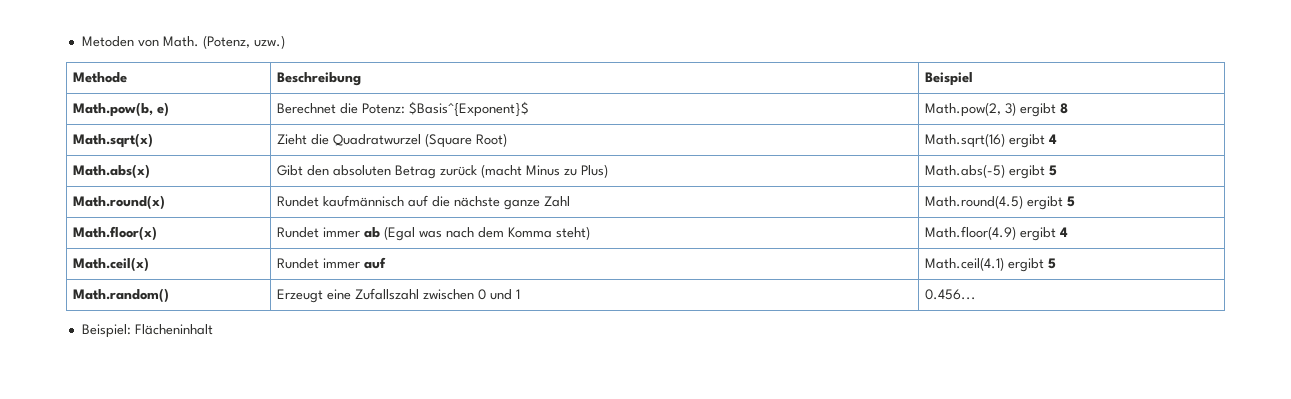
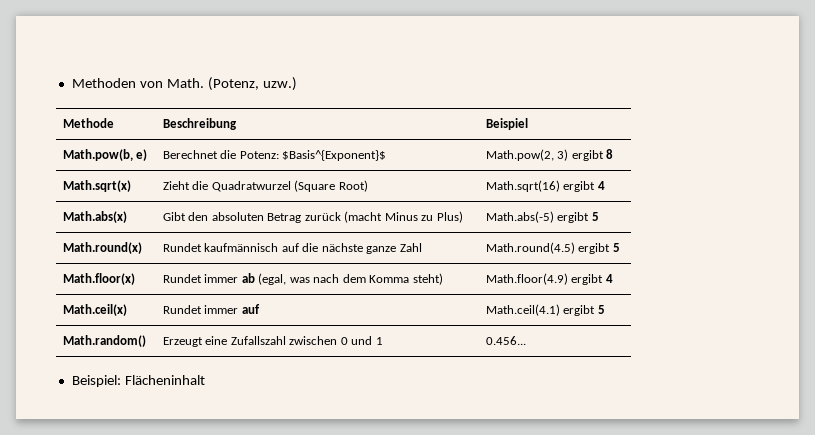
- Metoden von Math.
+ Methoden von Math.
- Math.floor(x) | Rundet immer ab (Egal was nach dem Komma steht) | Math.floor(4.9) ergibt 4
+ Math.floor(x) | Rundet immer ab (egal, was nach dem Komma steht) | Math.floor(4.9) ergibt 4

